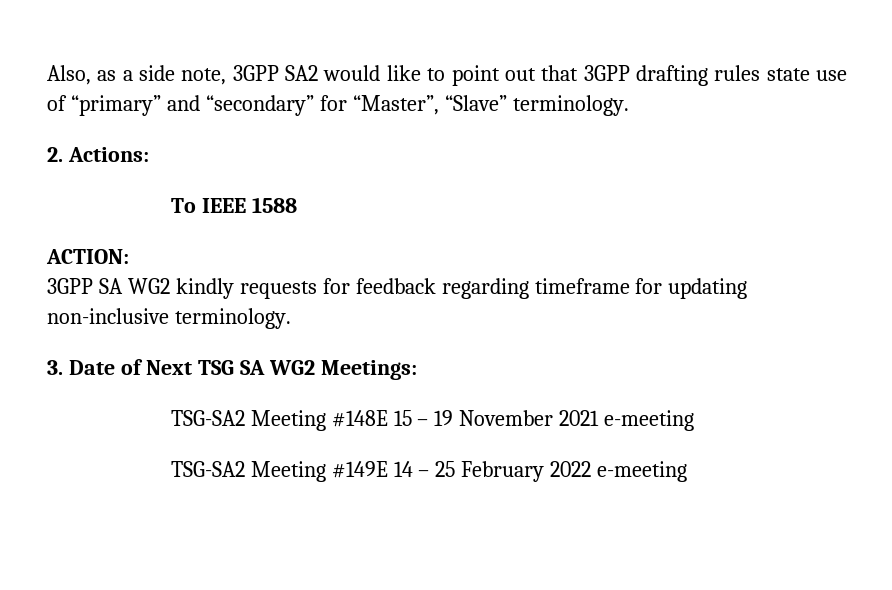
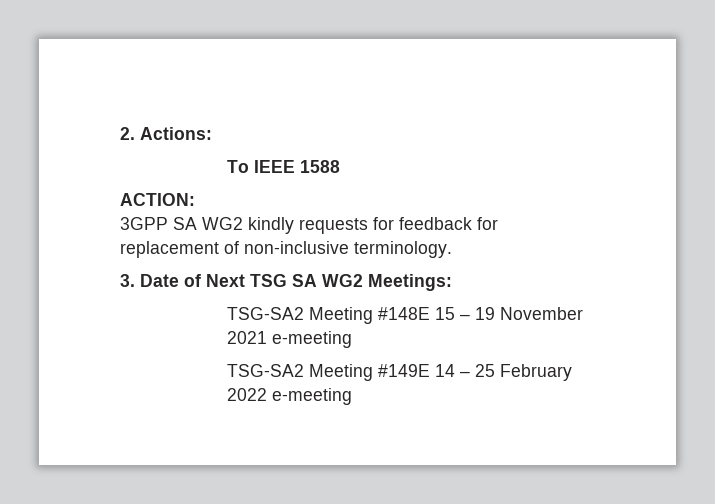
- Also, as a side note, 3GPP SA2 would like to point out that 3GPP drafting rules state use of “primary” and “secondary” for “Master”, “Slave” terminology.
- 3GPP SA WG2 kindly requests for feedback regarding timeframe for updating non-inclusive terminology.
+ 3GPP SA WG2 kindly requests for feedback for replacement of non-inclusive terminology.

